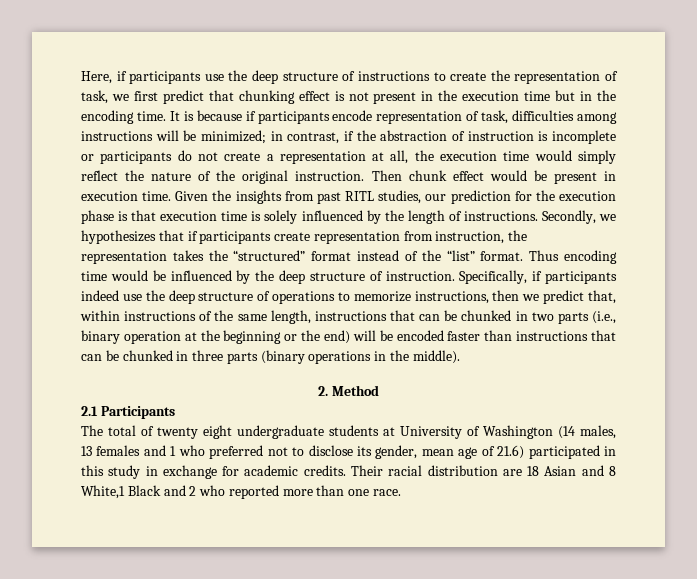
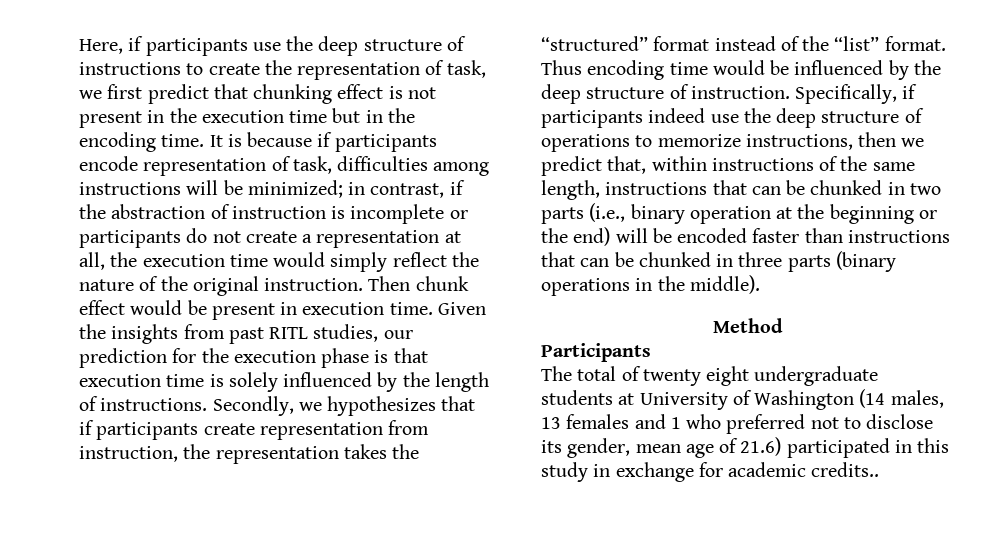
- 2. Method
+ Method
- 2.1 Participants
+ Participants
- The total of twenty eight undergraduate students at University of Washington (14 males, 13 females and 1 who preferred not to disclose its gender, mean age of 21.6) participated in this study in exchange for academic credits. Their racial distribution are 18 Asian and 8 White,1 Black and 2 who reported more than one race.
+ The total of twenty eight undergraduate students at University of Washington (14 males, 13 females and 1 who preferred not to disclose its gender, mean age of 21.6) participated in this study in exchange for academic credits..

